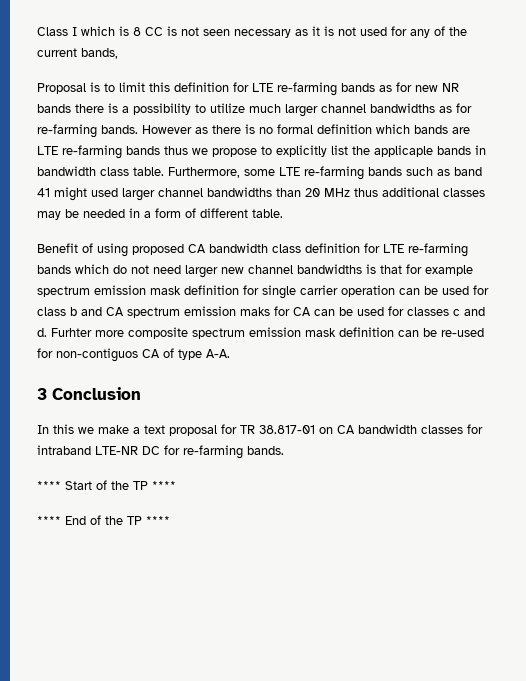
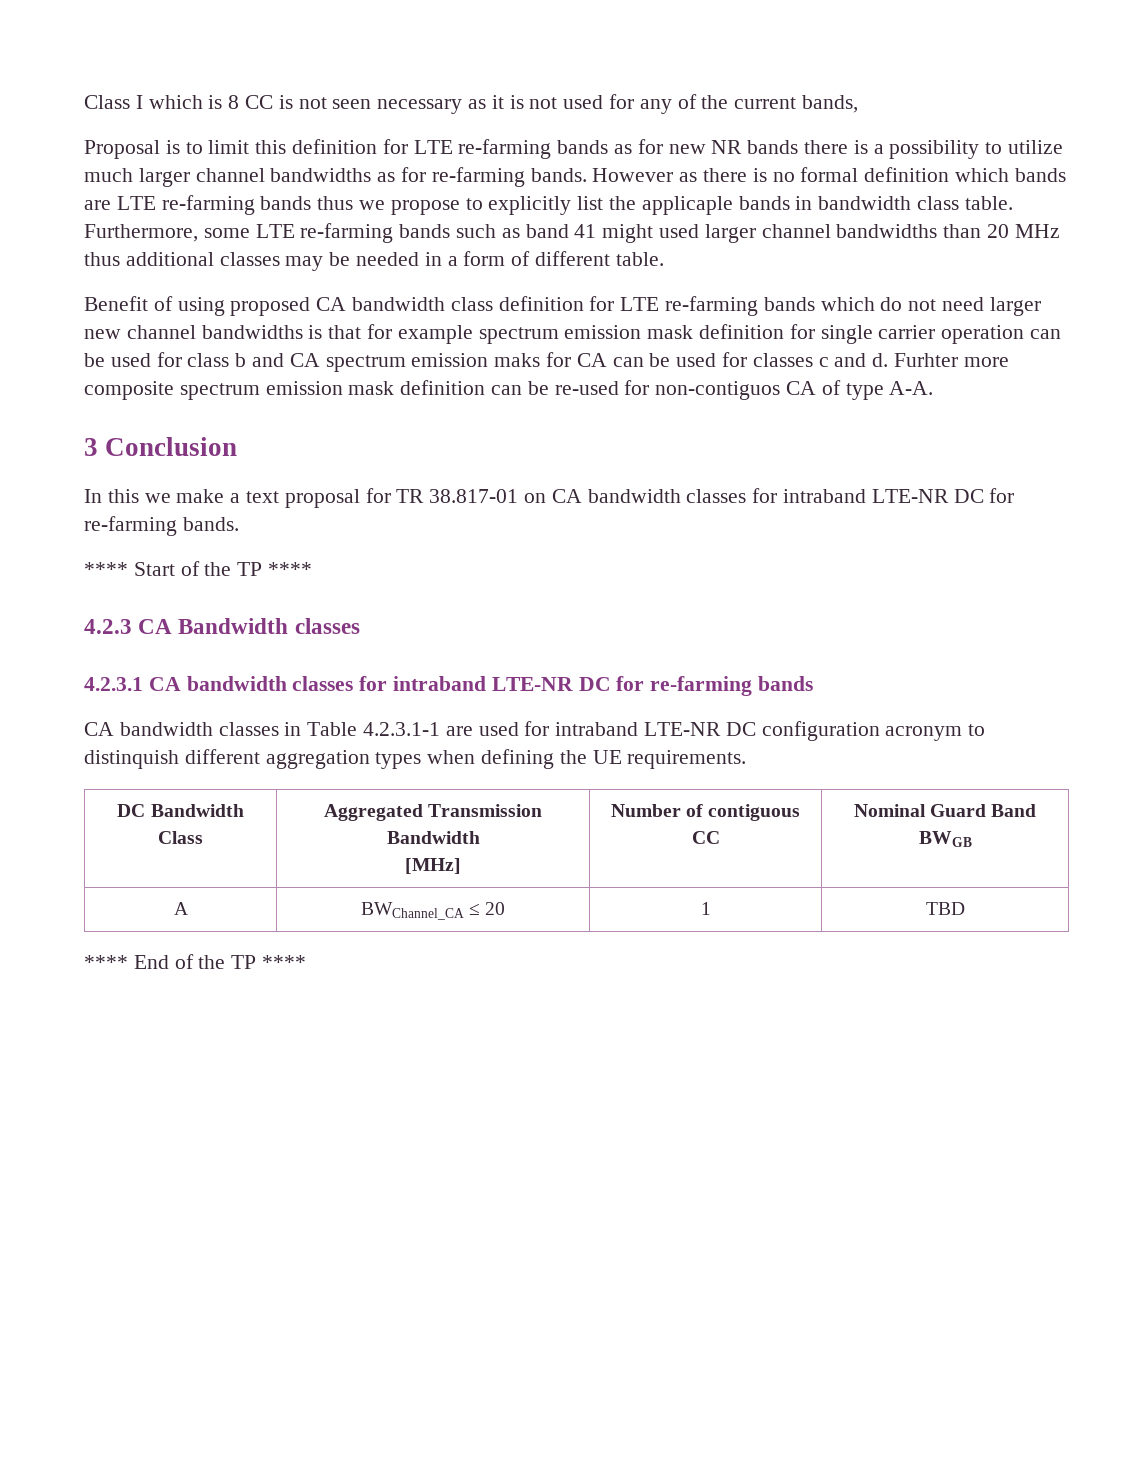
+ 4.2.3 CA Bandwidth classes
+ 4.2.3.1 CA bandwidth classes for intraband LTE-NR DC for re-farming bands
+ CA bandwidth classes in Table 4.2.3.1-1 are used for intraband LTE-NR DC configuration acronym to distinquish different aggregation types when defining the UE requirements.
+ DC Bandwidth Class | Aggregated Transmission Bandwidth
+ [MHz] | Number of contiguous CC | Nominal Guard Band BWGB
+ A | BWChannel_CA ≤ 20 | 1 | TBD

